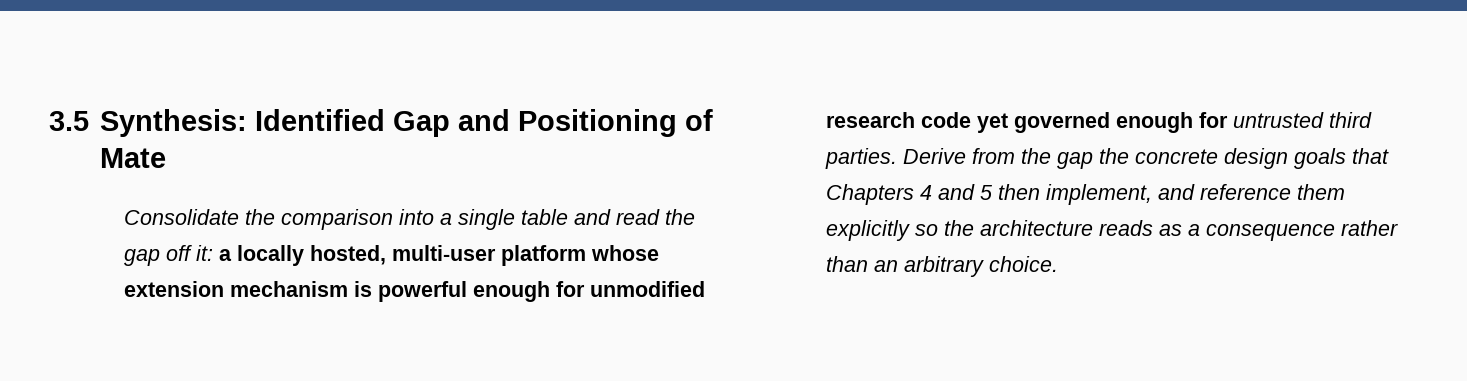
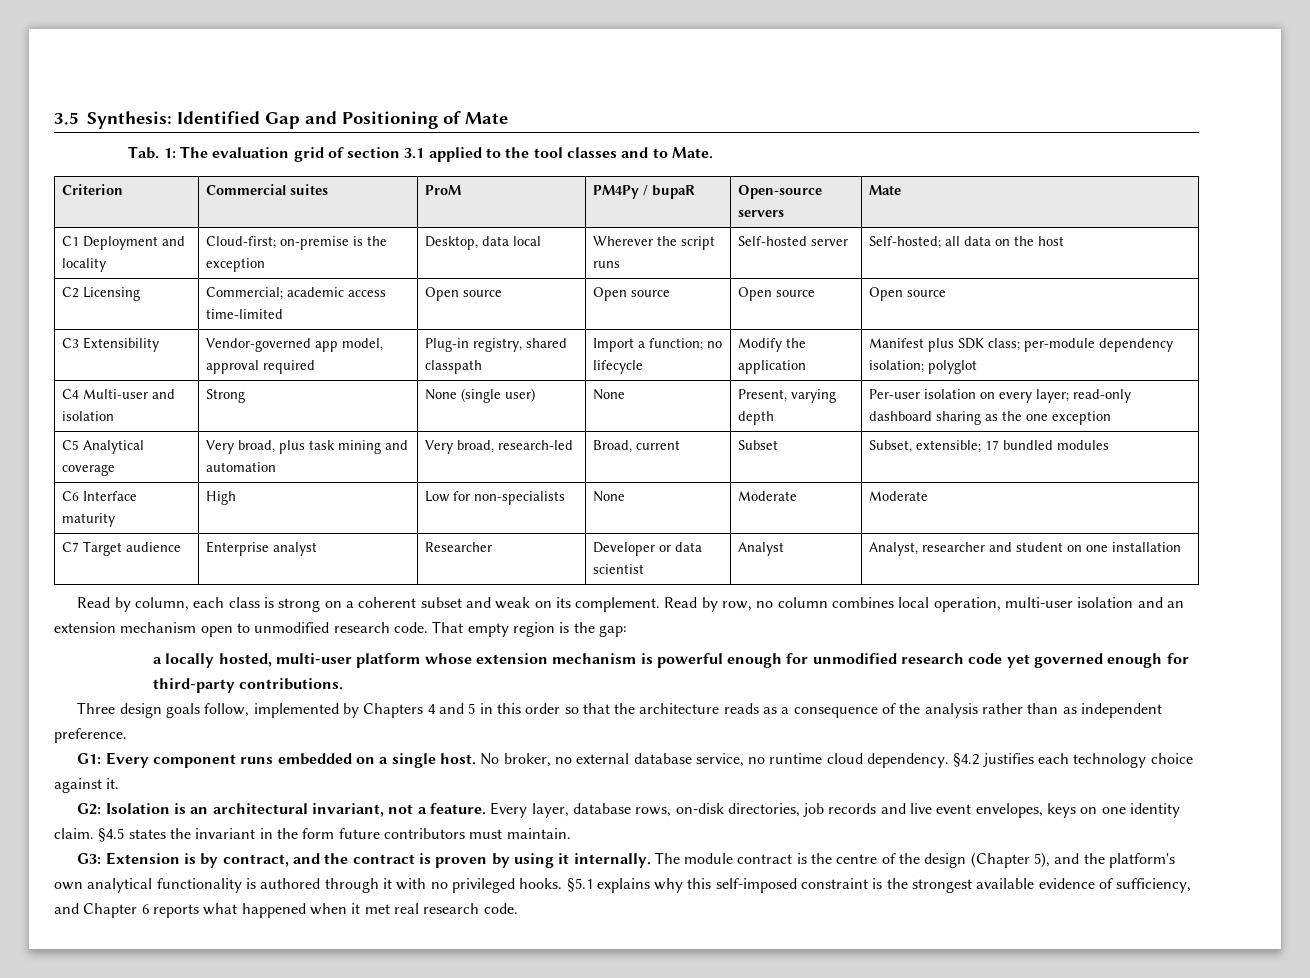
- Consolidate the comparison into a single table and read the gap off it: a locally hosted, multi-user platform whose extension mechanism is powerful enough for unmodified research code yet governed enough for untrusted third parties. Derive from the gap the concrete design goals that Chapters 4 and 5 then implement, and reference them explicitly so the architecture reads as a consequence rather than an arbitrary choice.
+ Tab. 1: The evaluation grid of section 3.1 applied to the tool classes and to Mate.
+ Criterion | Commercial suites | ProM | PM4Py / bupaR | Open-source servers | Mate
+ C1 Deployment and locality | Cloud-first; on-premise is the exception | Desktop, data local | Wherever the script runs | Self-hosted server | Self-hosted; all data on the host
+ C2 Licensing | Commercial; academic access time-limited | Open source | Open source | Open source | Open source
+ C3 Extensibility | Vendor-governed app model, approval required | Plug-in registry, shared classpath | Import a function; no lifecycle | Modify the application | Manifest plus SDK class; per-module dependency isolation; polyglot
+ C4 Multi-user and isolation | Strong | None (single user) | None | Present, varying depth | Per-user isolation on every layer; read-only dashboard sharing as the one exception
+ C5 Analytical coverage | Very broad, plus task mining and automation | Very broad, research-led | Broad, current | Subset | Subset, extensible; 17 bundled modules
+ C6 Interface maturity | High | Low for non-specialists | None | Moderate | Moderate
+ C7 Target audience | Enterprise analyst | Researcher | Developer or data scientist | Analyst | Analyst, researcher and student on one installation
+ Read by column, each class is strong on a coherent subset and weak on its complement. Read by row, no column combines local operation, multi-user isolation and an extension mechanism open to unmodified research code. That empty region is the gap:
+ a locally hosted, multi-user platform whose extension mechanism is powerful enough for unmodified research code yet governed enough for third-party contributions.
+ Three design goals follow, implemented by Chapters 4 and 5 in this order so that the architecture reads as a consequence of the analysis rather than as independent preference.
+ G1: Every component runs embedded on a single host. No broker, no external database service, no runtime cloud dependency. §4.2 justifies each technology choice against it.
+ G2: Isolation is an architectural invariant, not a feature. Every layer, database rows, on-disk directories, job records and live event envelopes, keys on one identity claim. §4.5 states the invariant in the form future contributors must maintain.
+ G3: Extension is by contract, and the contract is proven by using it internally. The module contract is the centre of the design (Chapter 5), and the platform's own analytical functionality is authored through it with no privileged hooks. §5.1 explains why this self-imposed constraint is the strongest available evidence of sufficiency, and Chapter 6 reports what happened when it met real research code.

